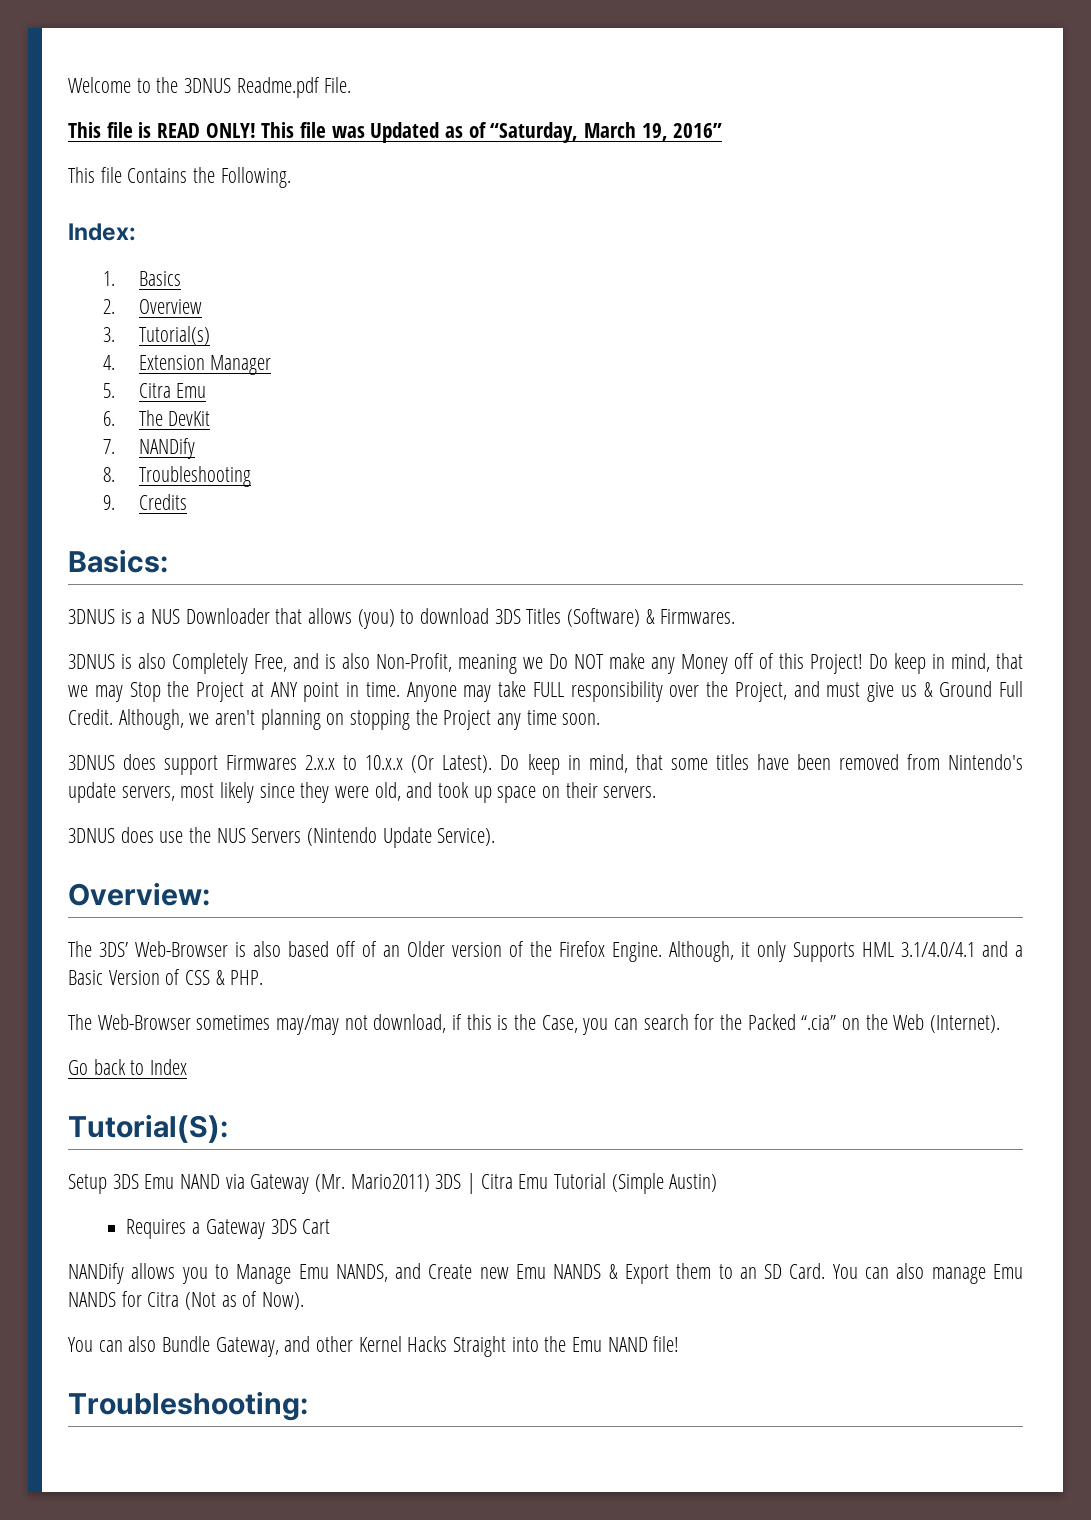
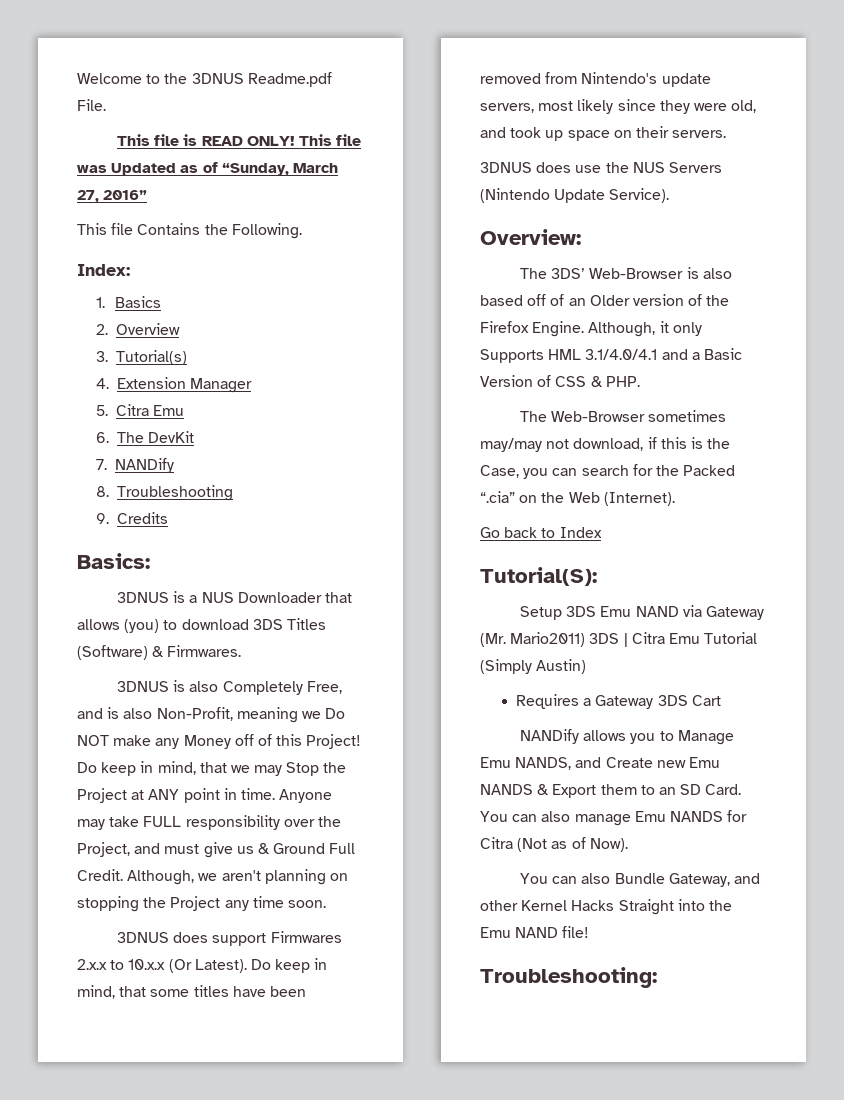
- This file was Updated as of “Saturday, March 19, 2016”
+ This file was Updated as of “Sunday, March 27, 2016”
- Setup 3DS Emu NAND via Gateway (Mr. Mario2011) 3DS | Citra Emu Tutorial (Simple Austin)
+ Setup 3DS Emu NAND via Gateway (Mr. Mario2011) 3DS | Citra Emu Tutorial (Simply Austin)

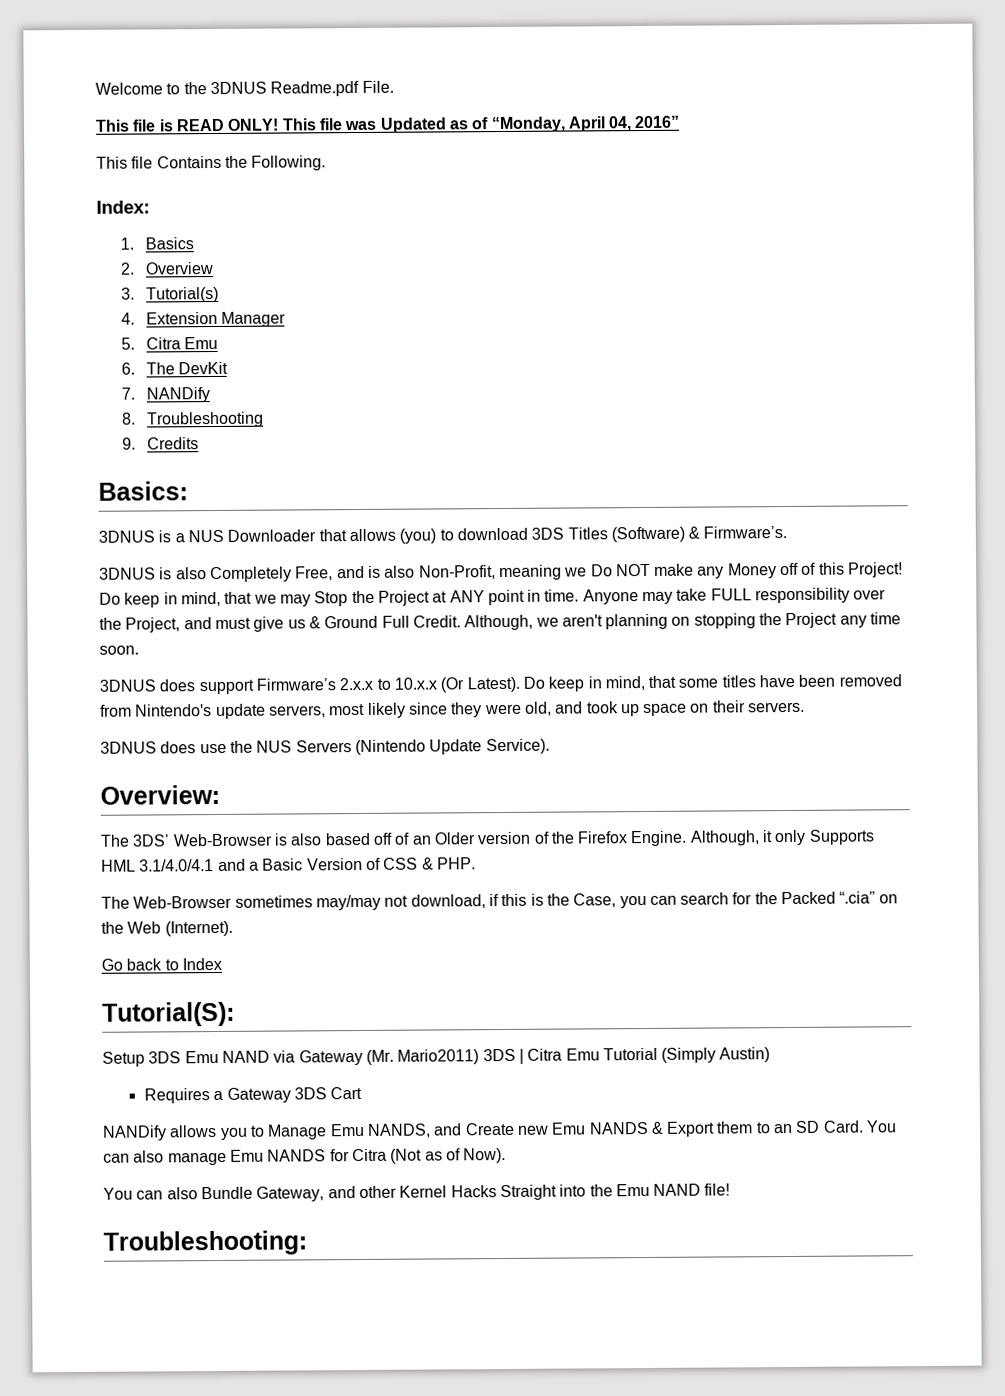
- This file was Updated as of “Sunday, March 27, 2016”
+ This file was Updated as of “Monday, April 04, 2016”
- 3DNUS is a NUS Downloader that allows (you) to download 3DS Titles (Software) & Firmwares.
+ 3DNUS is a NUS Downloader that allows (you) to download 3DS Titles (Software) & Firmware’s.
- 3DNUS does support Firmwares 2.x.x to 10.x.x (Or Latest).
+ 3DNUS does support Firmware’s 2.x.x to 10.x.x (Or Latest).

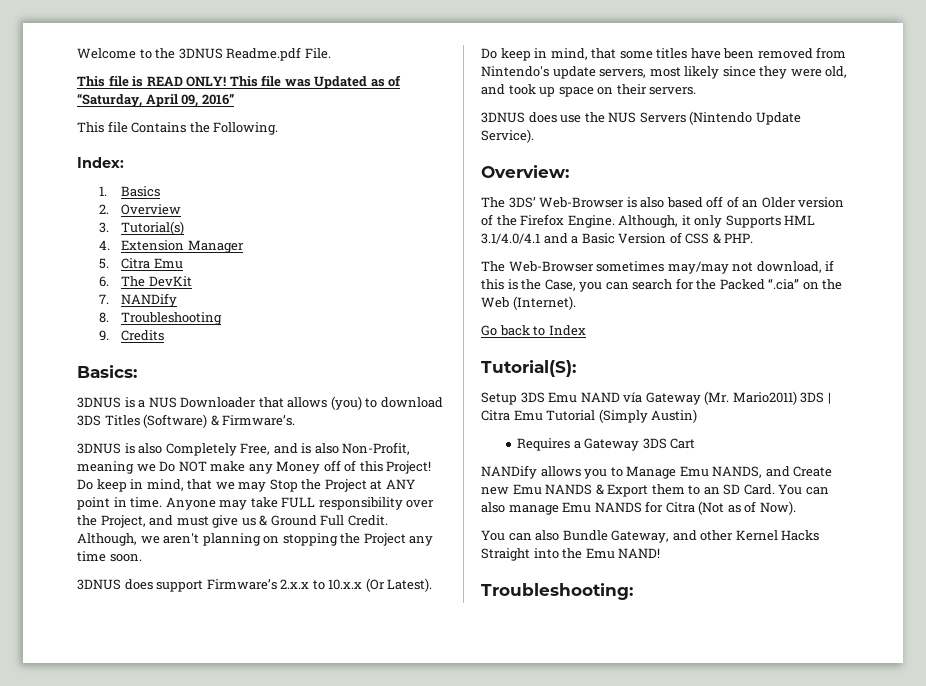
- This file was Updated as of “Monday, April 04, 2016”
+ This file was Updated as of “Saturday, April 09, 2016”
- Setup 3DS Emu NAND via Gateway (Mr. Mario2011) 3DS | Citra Emu Tutorial (Simply Austin)
+ Setup 3DS Emu NAND vía Gateway (Mr. Mario2011) 3DS | Citra Emu Tutorial (Simply Austin)
- You can also Bundle Gateway, and other Kernel Hacks Straight into the Emu NAND file!
+ You can also Bundle Gateway, and other Kernel Hacks Straight into the Emu NAND!

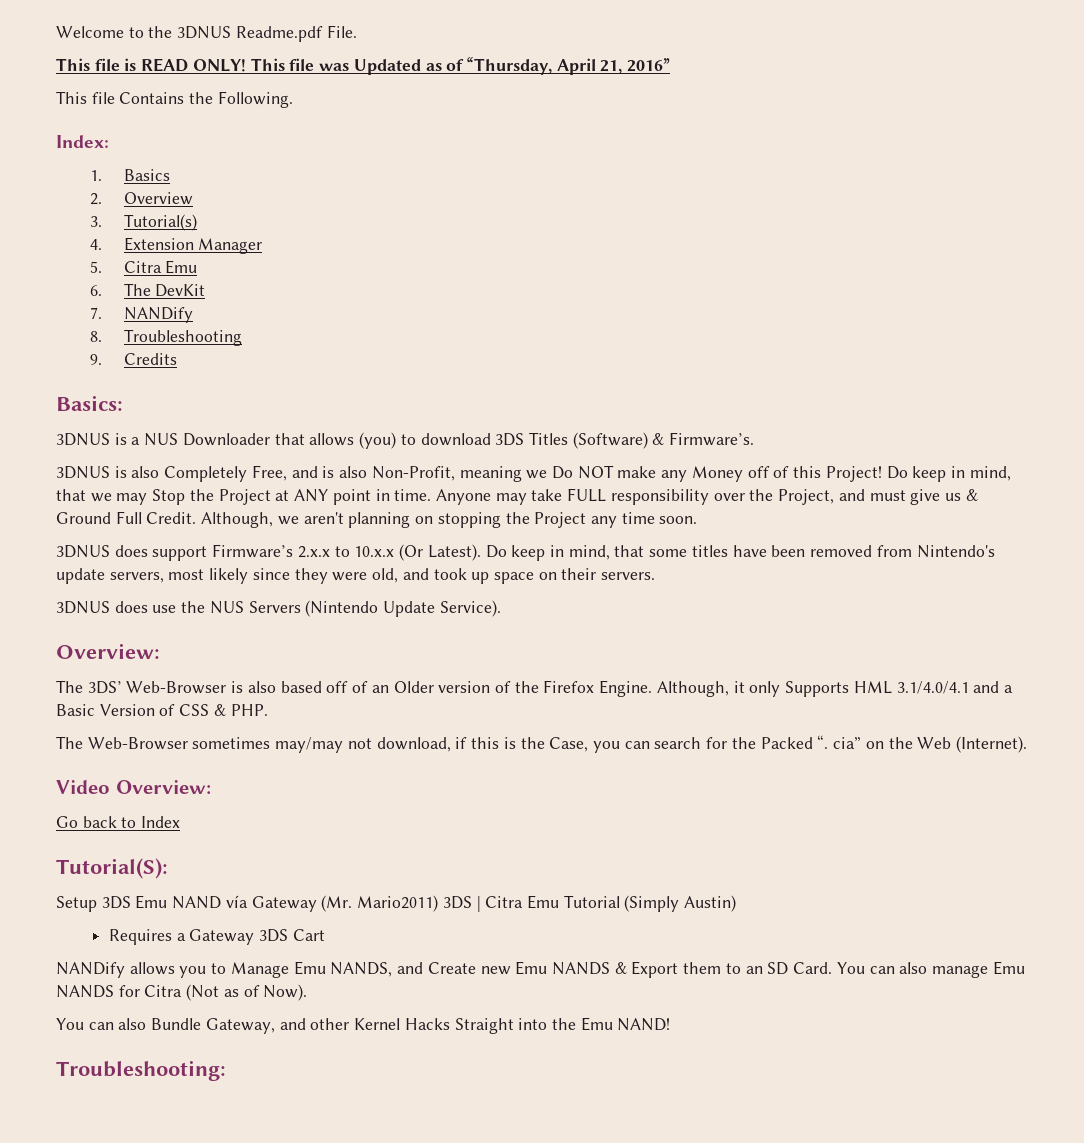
- This file was Updated as of “Saturday, April 09, 2016”
+ This file was Updated as of “Thursday, April 21, 2016”
- The Web-Browser sometimes may/may not download, if this is the Case, you can search for the Packed “.cia” on the Web (Internet).
+ The Web-Browser sometimes may/may not download, if this is the Case, you can search for the Packed “. cia” on the Web (Internet).
+ Video Overview:

